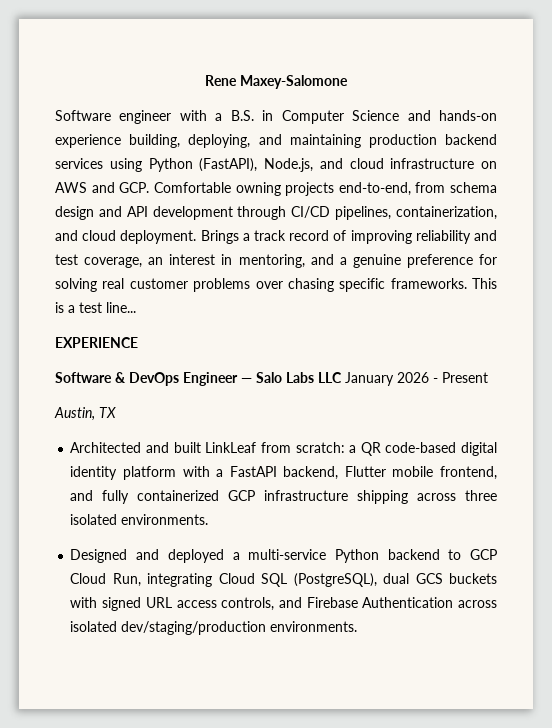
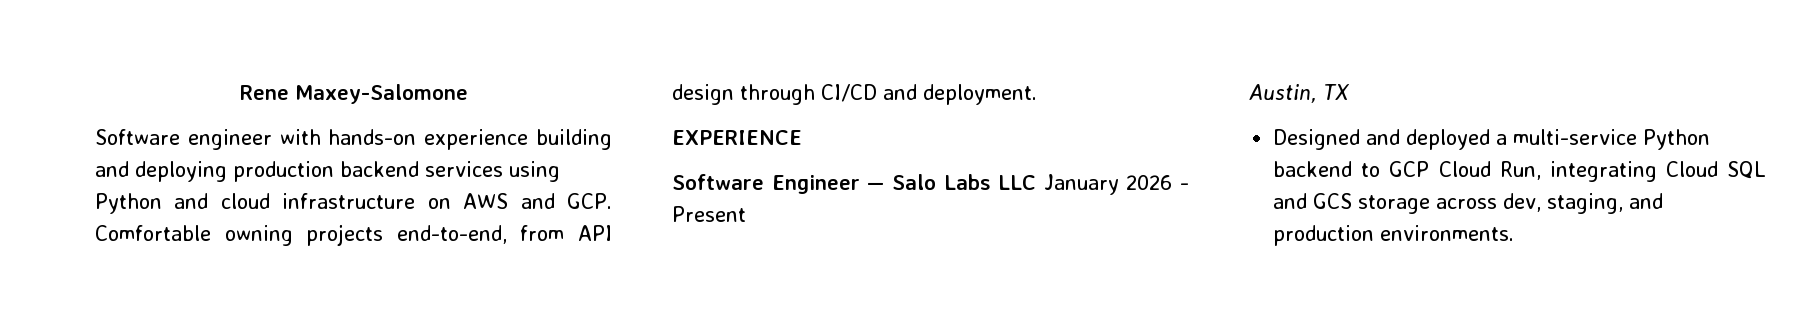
- Software engineer with a B.S. in Computer Science and hands-on experience building, deploying, and maintaining production backend services using Python (FastAPI), Node.js, and cloud infrastructure on AWS and GCP. Comfortable owning projects end-to-end, from schema design and API development through CI/CD pipelines, containerization, and cloud deployment. Brings a track record of improving reliability and test coverage, an interest in mentoring, and a genuine preference for solving real customer problems over chasing specific frameworks. This is a test line...
+ Software engineer with hands-on experience building and deploying production backend services using Python and cloud infrastructure on AWS and GCP. Comfortable owning projects end-to-end, from API design through CI/CD and deployment.
- Software & DevOps Engineer — Salo Labs LLC January 2026 - Present
+ Software Engineer — Salo Labs LLC January 2026 - Present
- Architected and built LinkLeaf from scratch: a QR code-based digital identity platform with a FastAPI backend, Flutter mobile frontend, and fully containerized GCP infrastructure shipping across three isolated environments.
- Designed and deployed a multi-service Python backend to GCP Cloud Run, integrating Cloud SQL (PostgreSQL), dual GCS buckets with signed URL access controls, and Firebase Authentication across isolated dev/staging/production environments.
+ Designed and deployed a multi-service Python backend to GCP Cloud Run, integrating Cloud SQL and GCS storage across dev, staging, and production environments.

